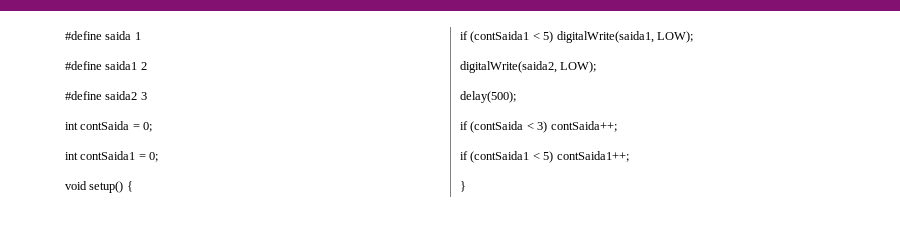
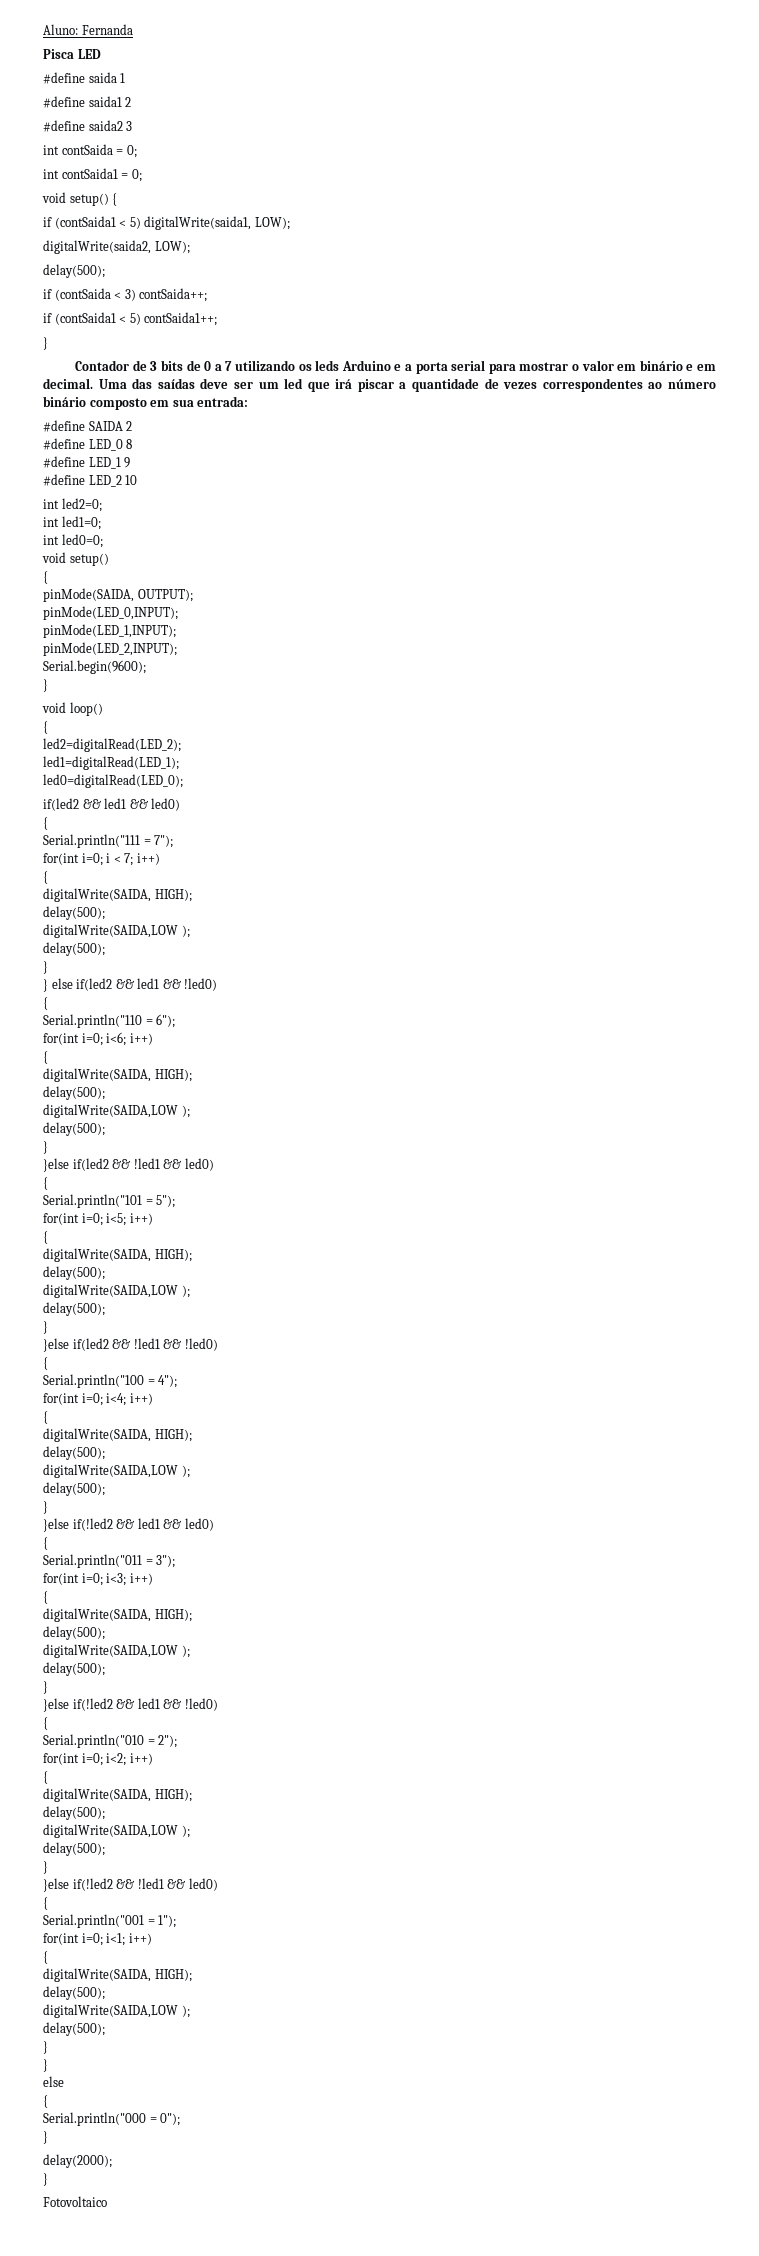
+ Aluno: Fernanda
+ Pisca LED
+ Contador de 3 bits de 0 a 7 utilizando os leds Arduino e a porta serial para mostrar o valor em binário e em decimal. Uma das saídas deve ser um led que irá piscar a quantidade de vezes correspondentes ao número binário composto em sua entrada:
+ #define SAIDA 2
+ #define LED_0 8
+ #define LED_1 9
+ #define LED_2 10
+ int led2=0;
+ int led1=0;
+ int led0=0;
+ void setup()
+ {
+ pinMode(SAIDA, OUTPUT);
+ pinMode(LED_0,INPUT);
+ pinMode(LED_1,INPUT);
+ pinMode(LED_2,INPUT);
+ Serial.begin(9600);
+ }
+ void loop()
+ {
+ led2=digitalRead(LED_2);
+ led1=digitalRead(LED_1);
+ led0=digitalRead(LED_0);
+ if(led2 && led1 && led0)
+ {
+ Serial.println("111 = 7");
+ for(int i=0; i < 7; i++)
+ {
+ digitalWrite(SAIDA, HIGH);
+ delay(500);
+ digitalWrite(SAIDA,LOW );
+ delay(500);
+ }
+ } else if(led2 && led1 && !led0)
+ {
+ Serial.println("110 = 6");
+ for(int i=0; i<6; i++)
+ {
+ digitalWrite(SAIDA, HIGH);
+ delay(500);
+ digitalWrite(SAIDA,LOW );
+ delay(500);
+ }
+ }else if(led2 && !led1 && led0)
+ {
+ Serial.println("101 = 5");
+ for(int i=0; i<5; i++)
+ {
+ digitalWrite(SAIDA, HIGH);
+ delay(500);
+ digitalWrite(SAIDA,LOW );
+ delay(500);
+ }
+ }else if(led2 && !led1 && !led0)
+ {
+ Serial.println("100 = 4");
+ for(int i=0; i<4; i++)
+ {
+ digitalWrite(SAIDA, HIGH);
+ delay(500);
+ digitalWrite(SAIDA,LOW );
+ delay(500);
+ }
+ }else if(!led2 && led1 && led0)
+ {
+ Serial.println("011 = 3");
+ for(int i=0; i<3; i++)
+ {
+ digitalWrite(SAIDA, HIGH);
+ delay(500);
+ digitalWrite(SAIDA,LOW );
+ delay(500);
+ }
+ }else if(!led2 && led1 && !led0)
+ {
+ Serial.println("010 = 2");
+ for(int i=0; i<2; i++)
+ {
+ digitalWrite(SAIDA, HIGH);
+ delay(500);
+ digitalWrite(SAIDA,LOW );
+ delay(500);
+ }
+ }else if(!led2 && !led1 && led0)
+ {
+ Serial.println("001 = 1");
+ for(int i=0; i<1; i++)
+ {
+ digitalWrite(SAIDA, HIGH);
+ delay(500);
+ digitalWrite(SAIDA,LOW );
+ delay(500);
+ }
+ }
+ else
+ {
+ Serial.println("000 = 0");
+ }
+ delay(2000);
+ }
+ Fotovoltaico

